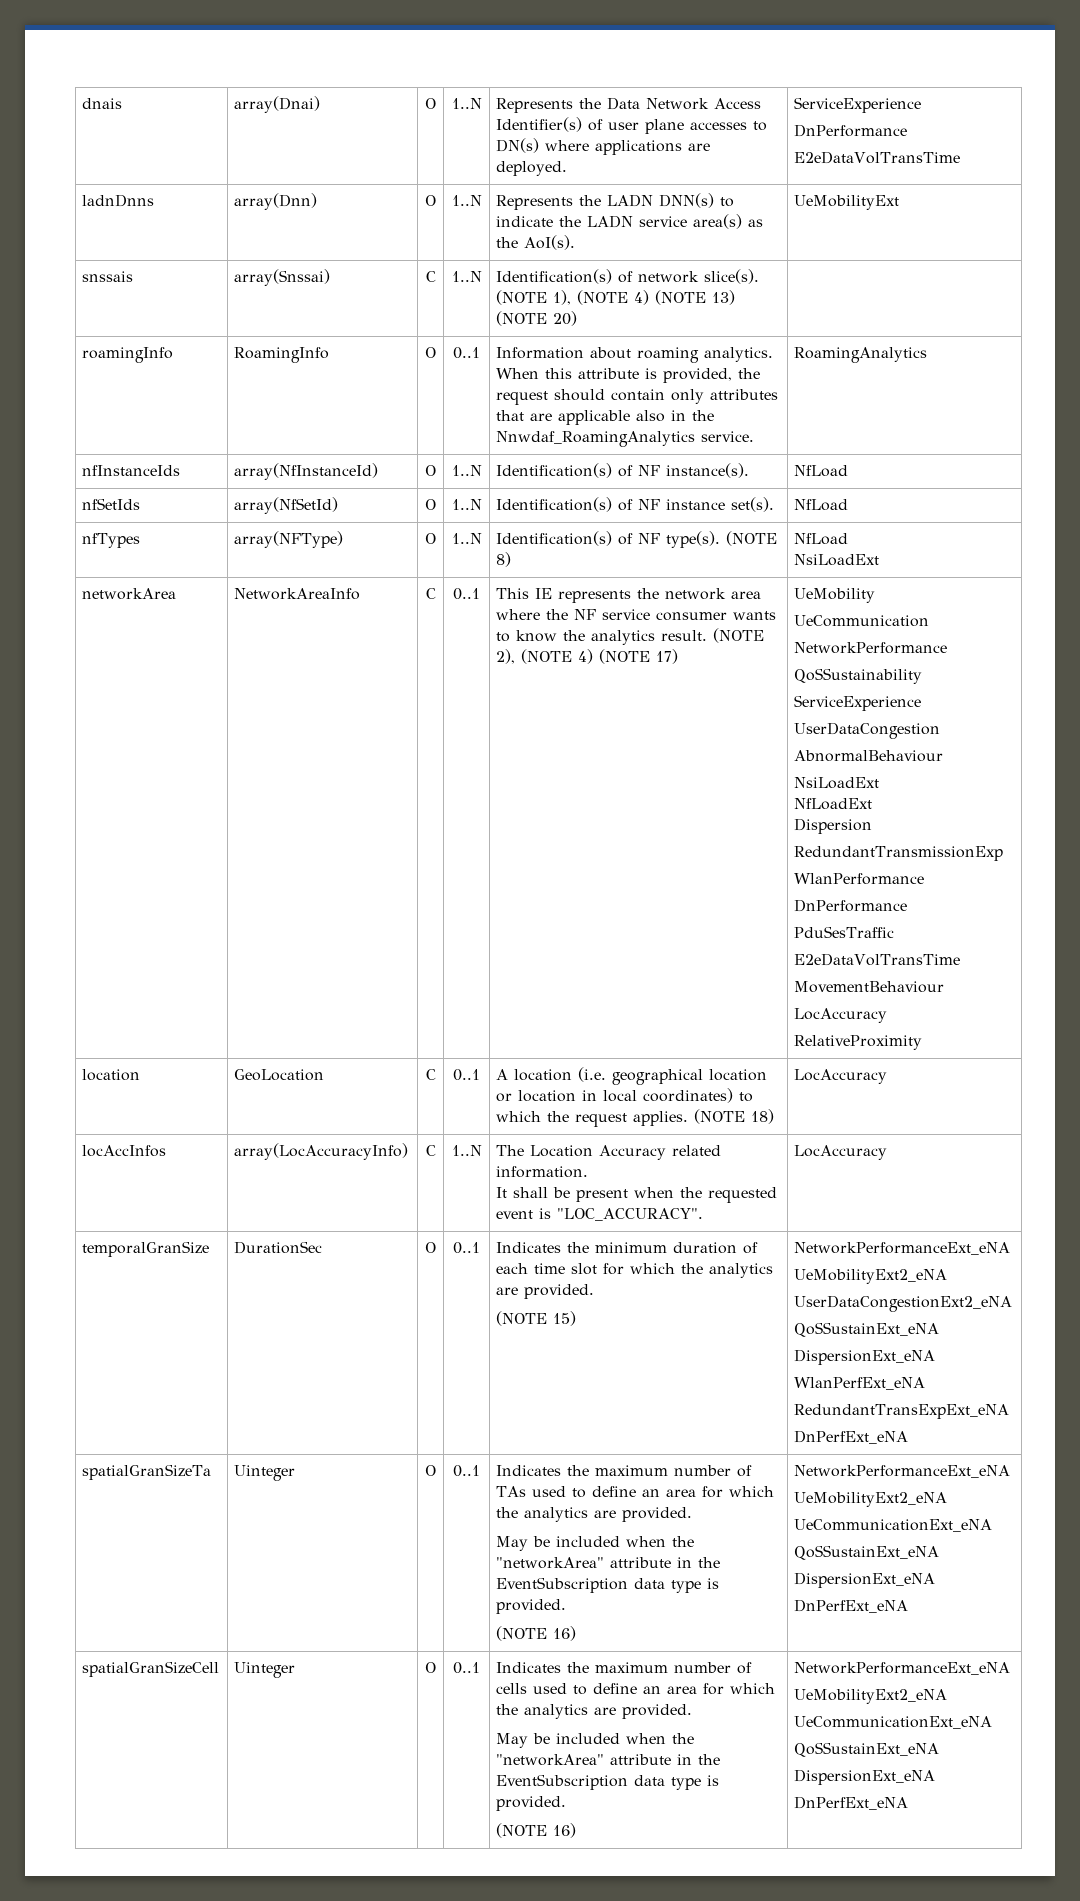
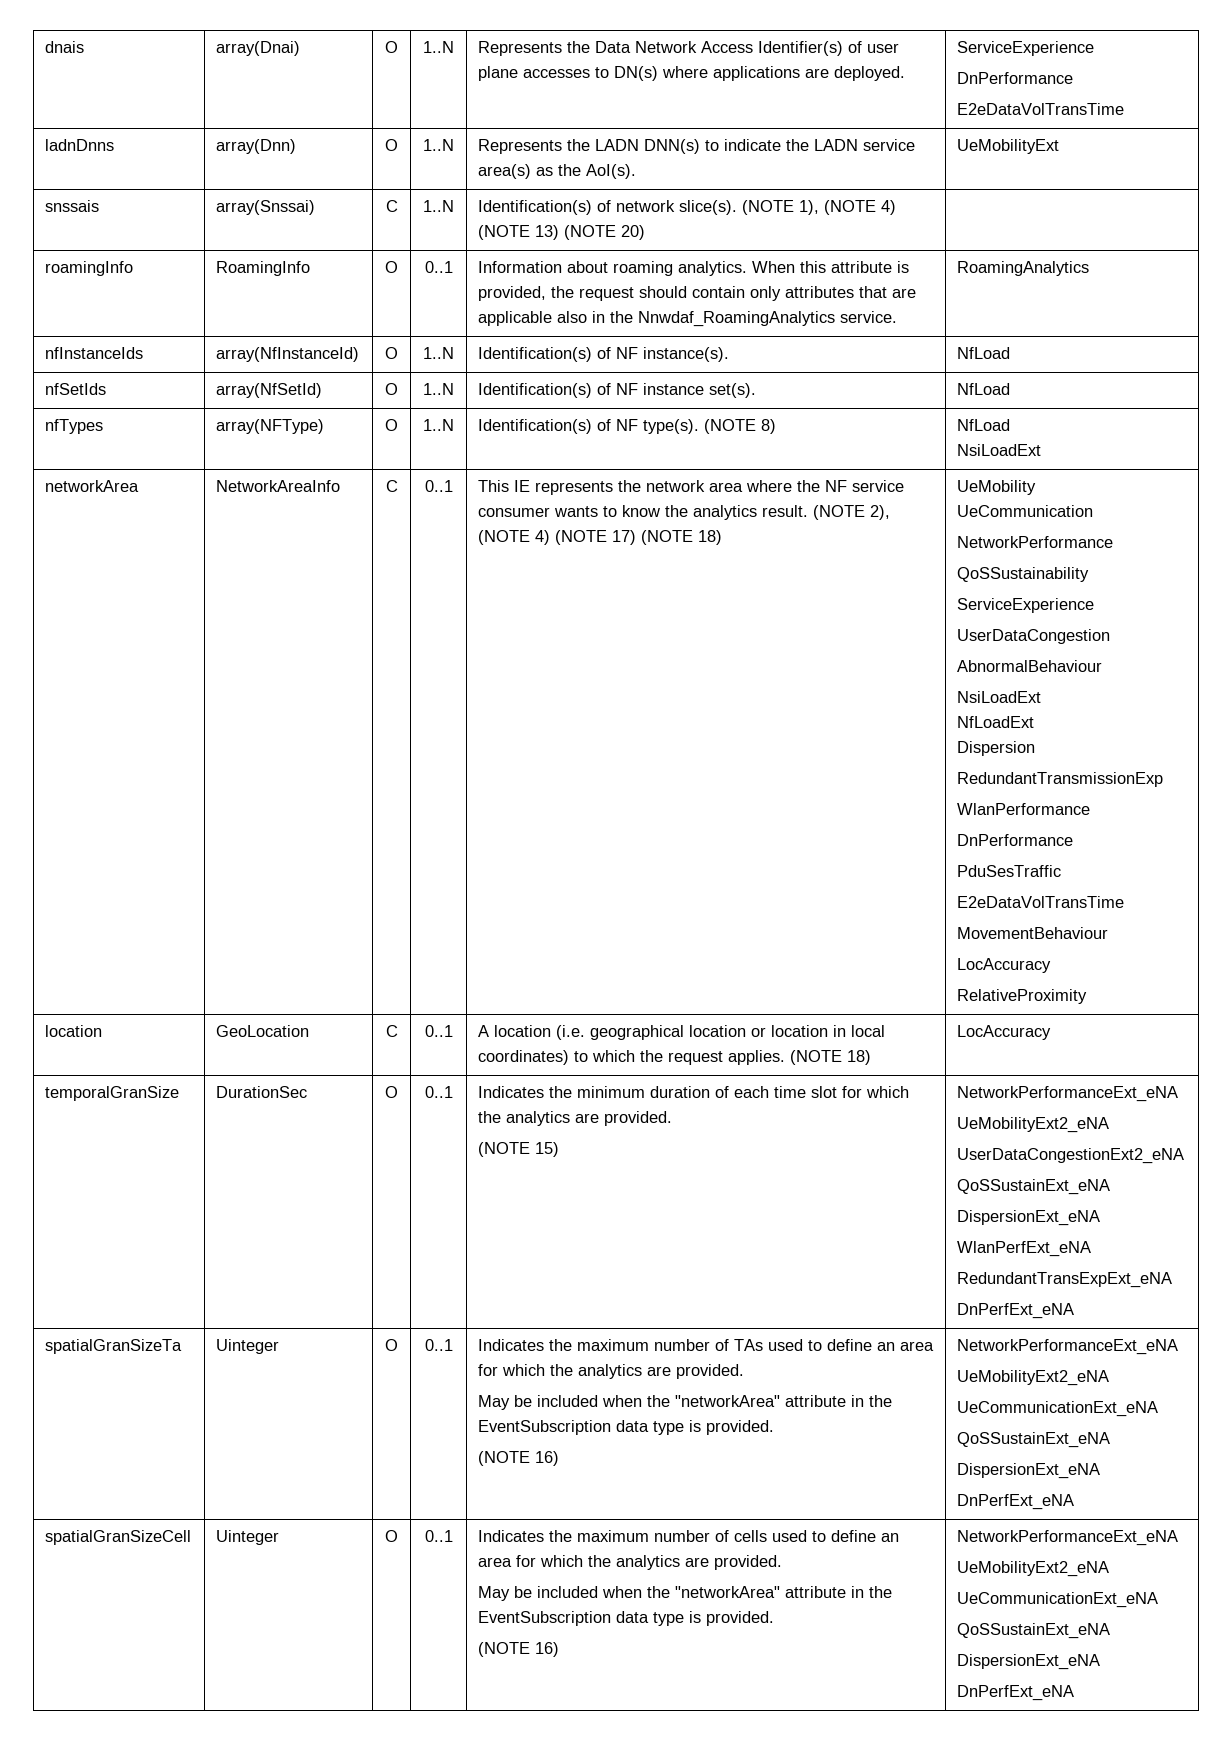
- (NOTE 2), (NOTE 4) (NOTE 17)
+ (NOTE 2), (NOTE 4) (NOTE 17) (NOTE 18)
- locAccInfos | array(LocAccuracyInfo) | C | 1..N | The Location Accuracy related information.
- It shall be present when the requested event is "LOC_ACCURACY". | LocAccuracy

